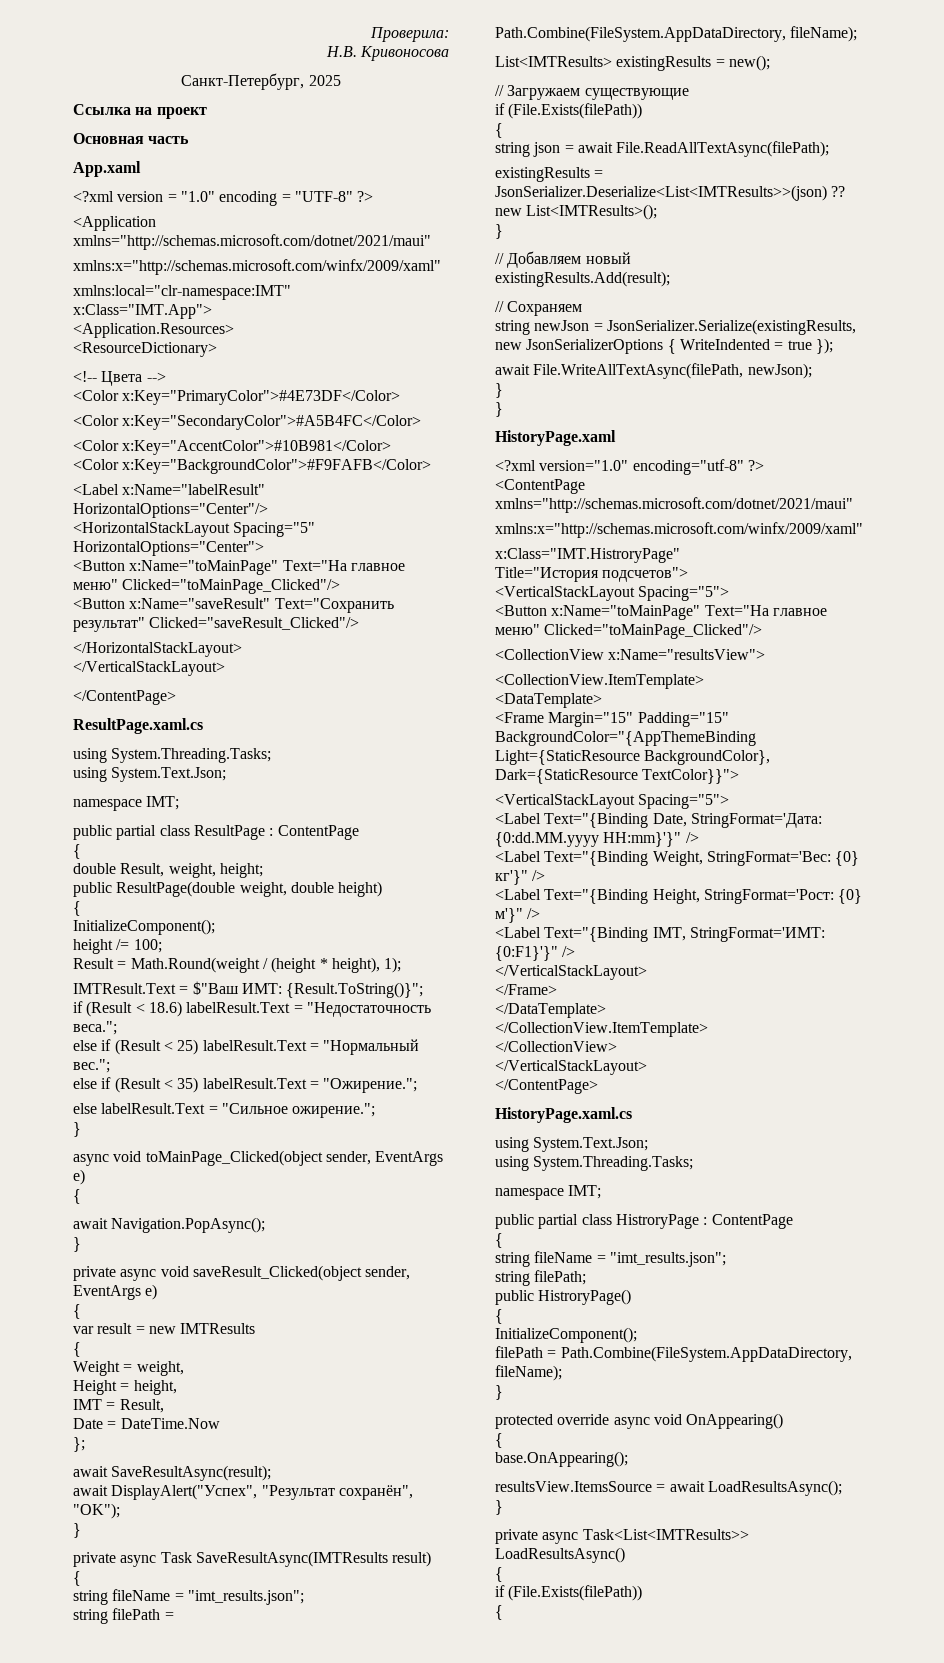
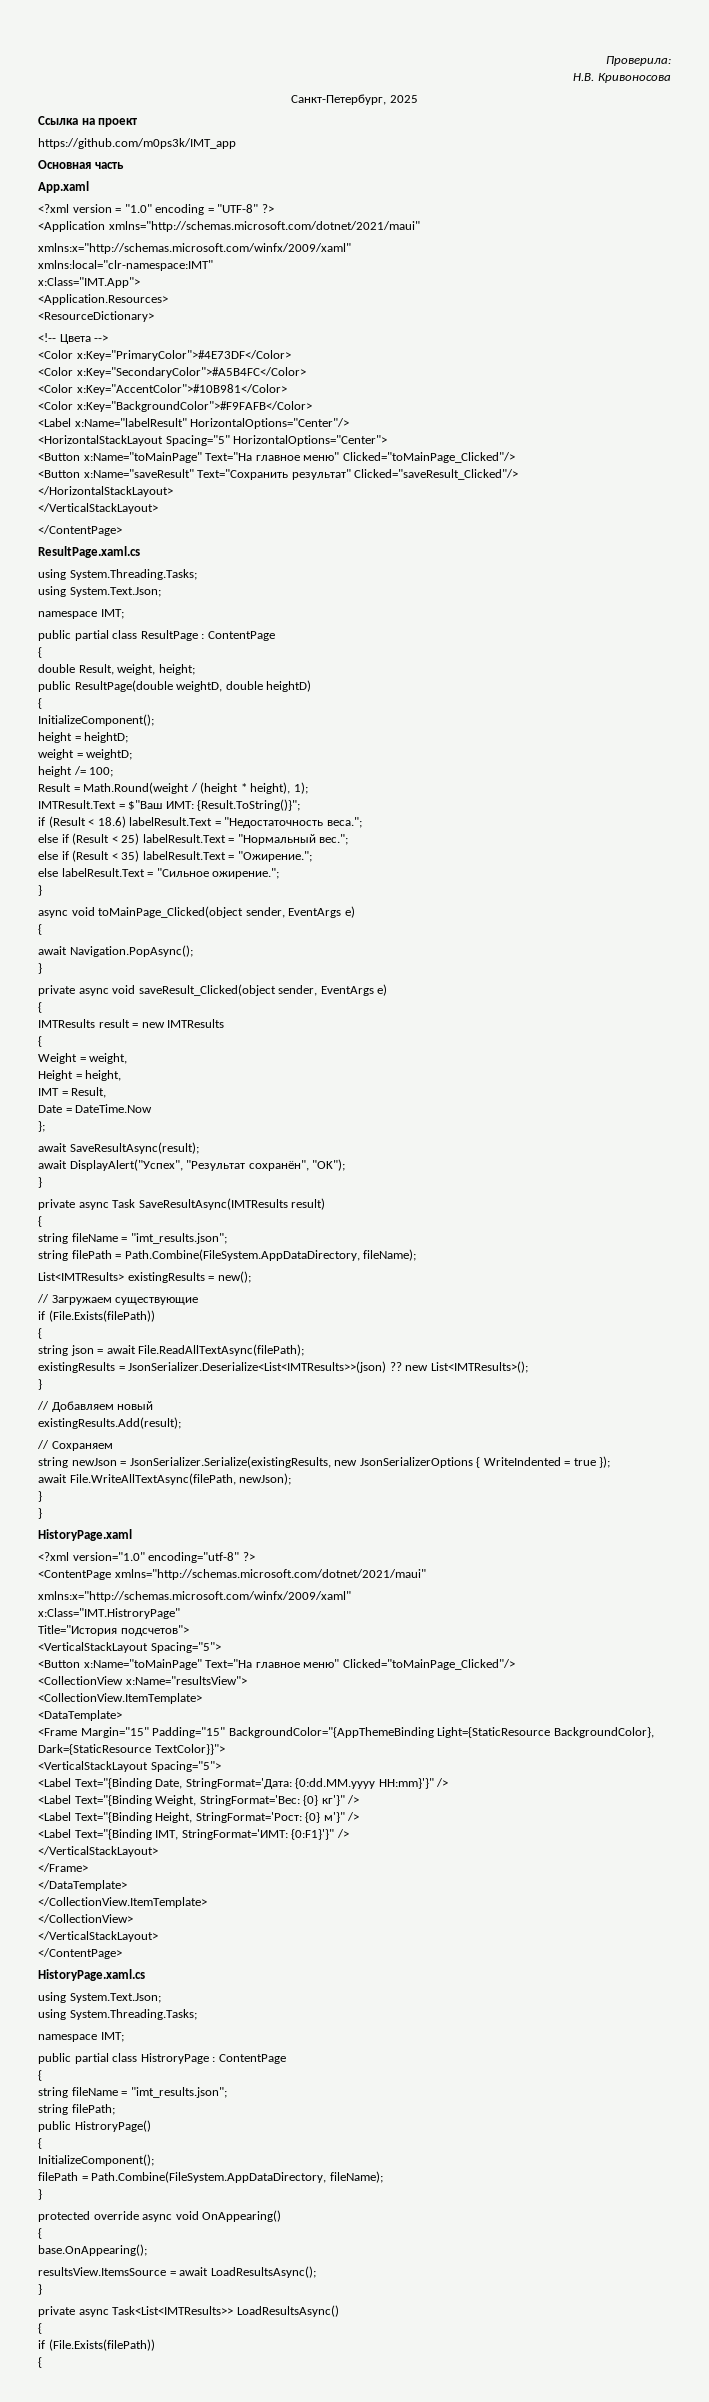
+ https://github.com/m0ps3k/IMT_app
- public ResultPage(double weight, double height)
+ public ResultPage(double weightD, double heightD)
  {
  InitializeComponent();
+ height = heightD;
+ weight = weightD;
- var result = new IMTResults
+ IMTResults result = new IMTResults

